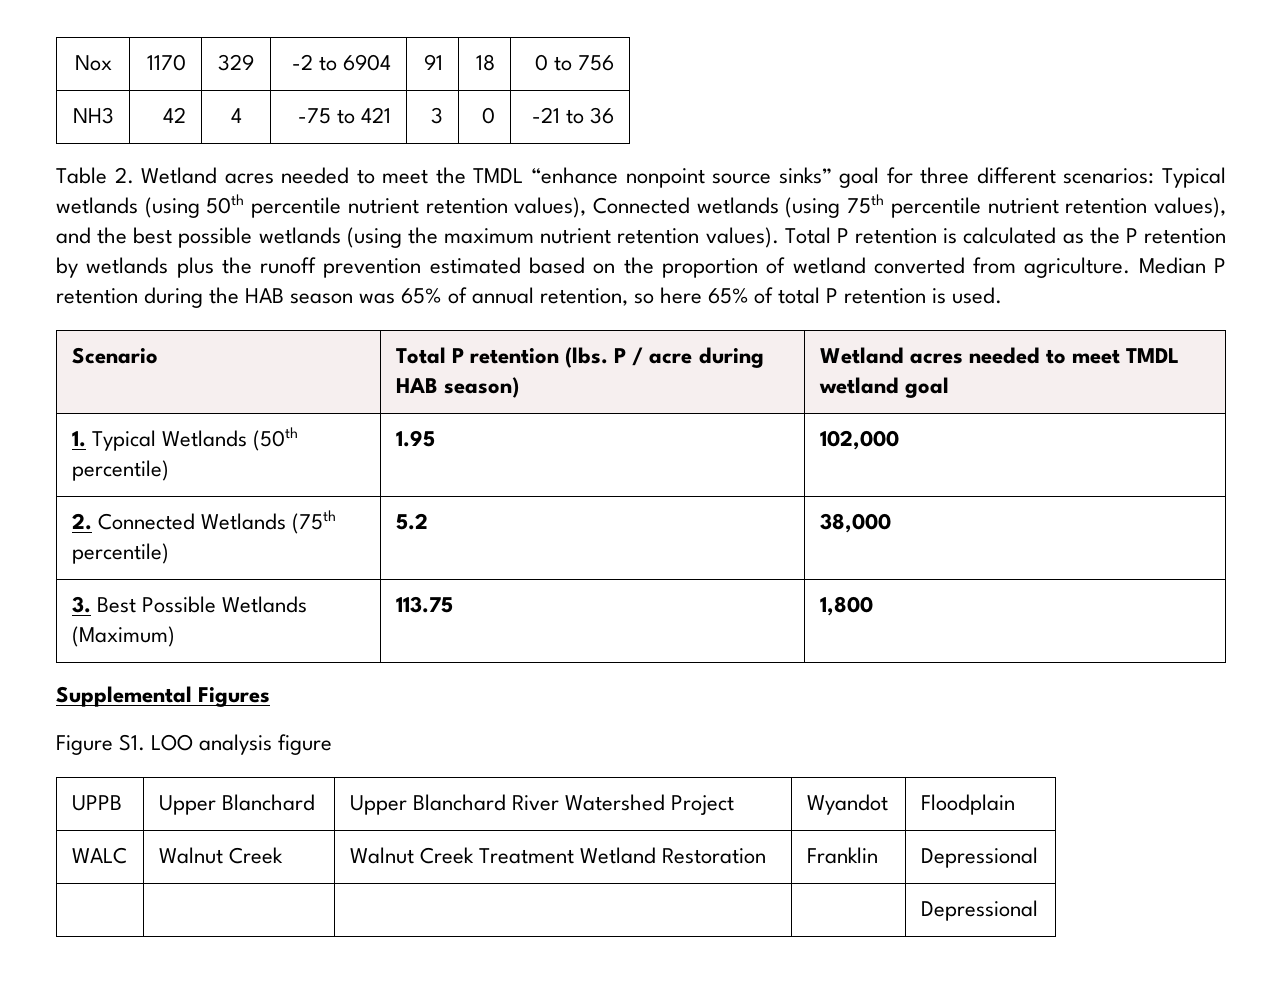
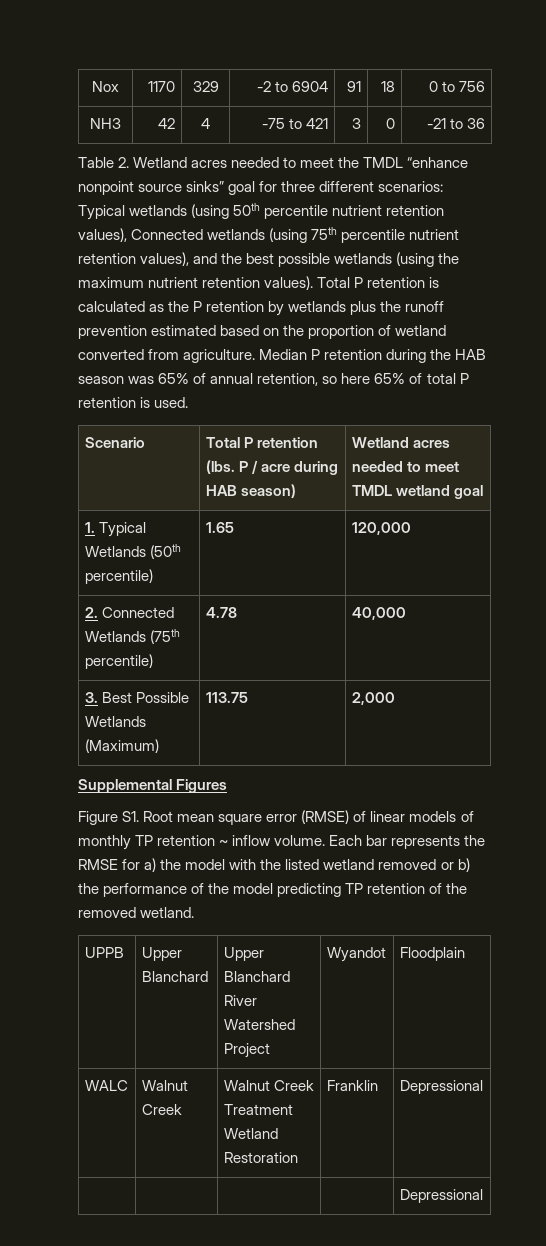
- 1. Typical Wetlands (50th percentile) | 1.95 | 102,000
+ 1. Typical Wetlands (50th percentile) | 1.65 | 120,000
- 2. Connected Wetlands (75th percentile) | 5.2 | 38,000
+ 2. Connected Wetlands (75th percentile) | 4.78 | 40,000
- 3. Best Possible Wetlands (Maximum) | 113.75 | 1,800
+ 3. Best Possible Wetlands (Maximum) | 113.75 | 2,000
- Figure S1. LOO analysis figure
+ Figure S1. Root mean square error (RMSE) of linear models of monthly TP retention ~ inflow volume. Each bar represents the RMSE for a) the model with the listed wetland removed or b) the performance of the model predicting TP retention of the removed wetland.

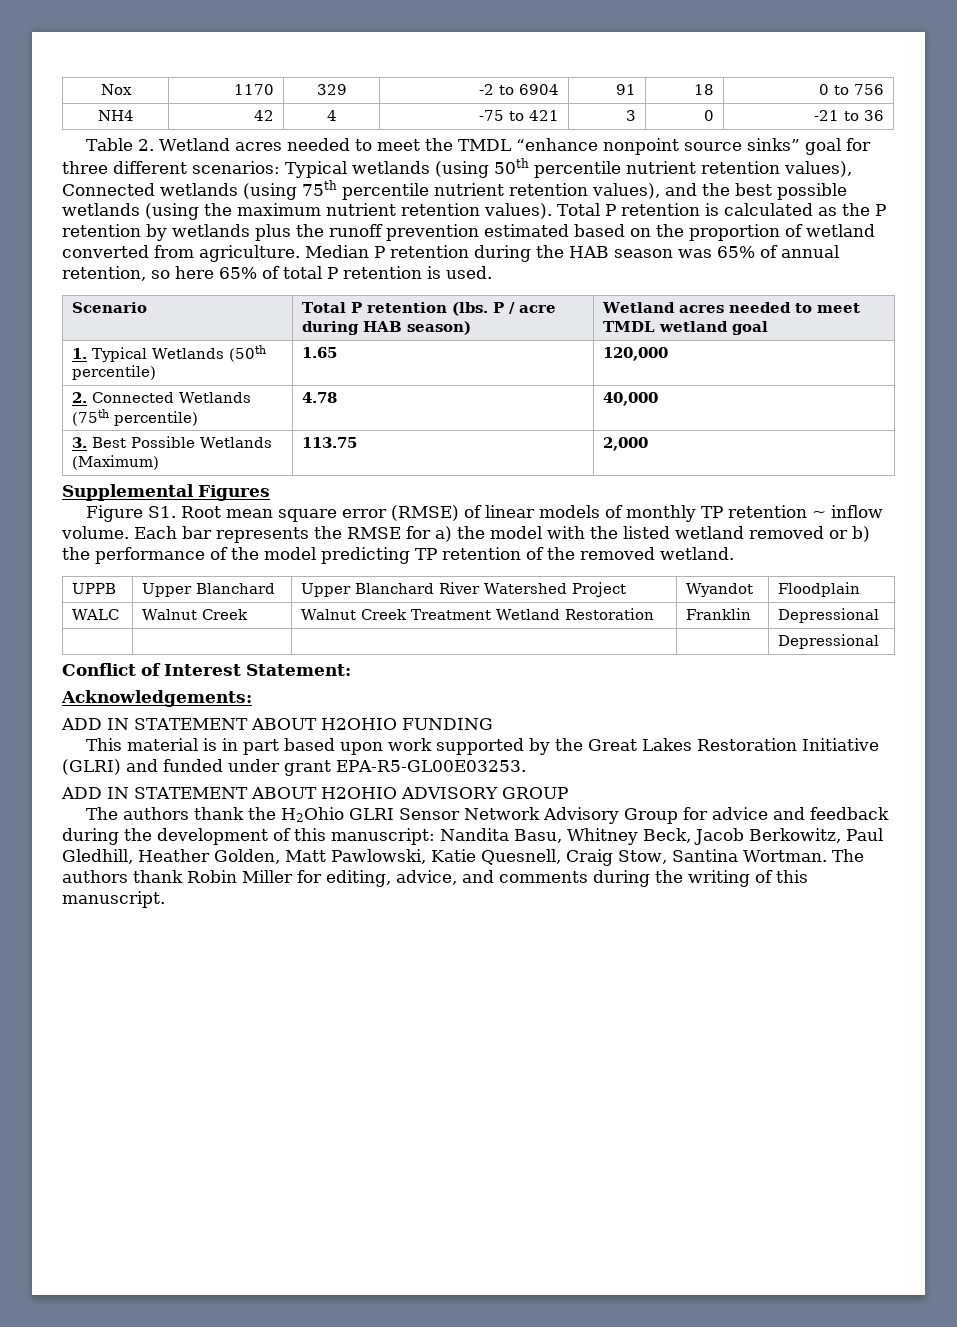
- NH3 | 42 | 4 | -75 to 421 | 3 | 0 | -21 to 36
+ NH4 | 42 | 4 | -75 to 421 | 3 | 0 | -21 to 36
+ Conflict of Interest Statement:
+ Acknowledgements:
+ ADD IN STATEMENT ABOUT H2OHIO FUNDING
+ This material is in part based upon work supported by the Great Lakes Restoration Initiative (GLRI) and funded under grant EPA-R5-GL00E03253.
+ ADD IN STATEMENT ABOUT H2OHIO ADVISORY GROUP
+ The authors thank the H2Ohio GLRI Sensor Network Advisory Group for advice and feedback during the development of this manuscript: Nandita Basu, Whitney Beck, Jacob Berkowitz, Paul Gledhill, Heather Golden, Matt Pawlowski, Katie Quesnell, Craig Stow, Santina Wortman. The authors thank Robin Miller for editing, advice, and comments during the writing of this manuscript.

